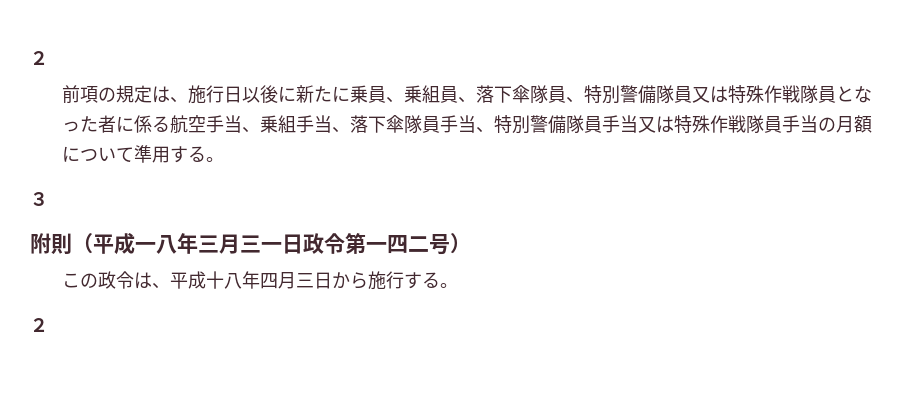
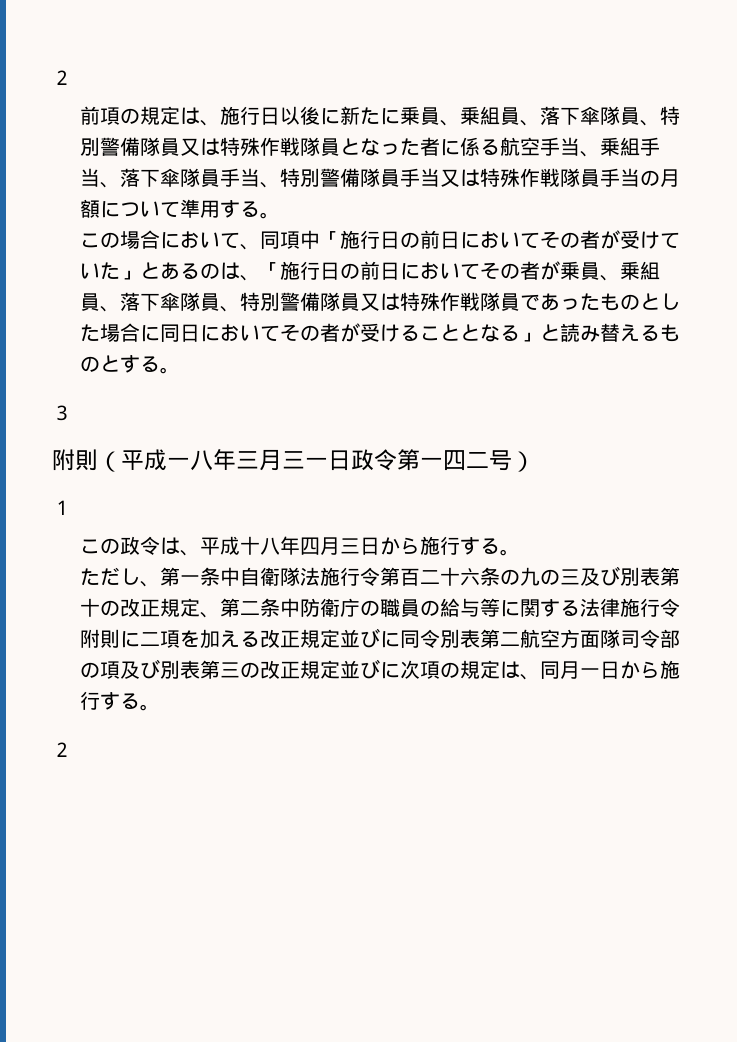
+ この場合において、同項中「施行日の前日においてその者が受けていた」とあるのは、「施行日の前日においてその者が乗員、乗組員、落下傘隊員、特別警備隊員又は特殊作戦隊員であったものとした場合に同日においてその者が受けることとなる」と読み替えるものとする。
+ １
+ ただし、第一条中自衛隊法施行令第百二十六条の九の三及び別表第十の改正規定、第二条中防衛庁の職員の給与等に関する法律施行令附則に二項を加える改正規定並びに同令別表第二航空方面隊司令部の項及び別表第三の改正規定並びに次項の規定は、同月一日から施行する。

